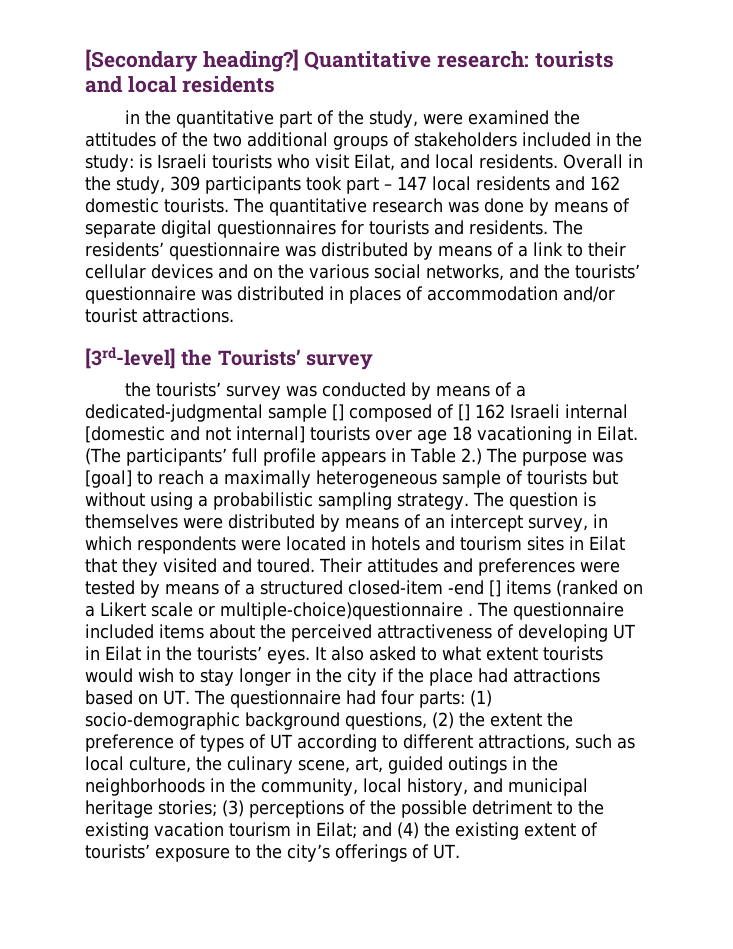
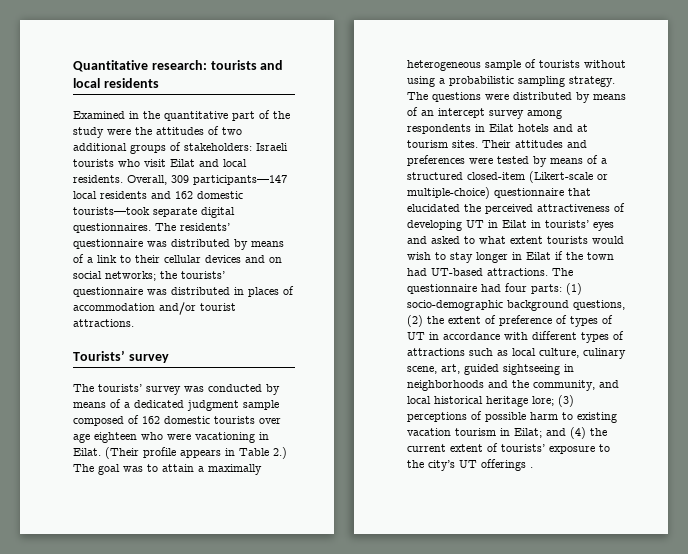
- [Secondary heading?]
- in the quantitative part of the study, were examined the attitudes of the two additional groups of stakeholders included in the study: is Israeli tourists who visit Eilat, and local residents.
+ Examined in the quantitative part of the study were the attitudes of two additional groups of stakeholders: Israeli tourists who visit Eilat and local residents.
- Overall in the study, 309 participants took part – 147 local residents and 162 domestic tourists. The quantitative research was done by means of separate digital questionnaires for tourists and residents.
+ Overall, 309 participants—147 local residents and 162 domestic tourists—took separate digital questionnaires.
- The residents’ questionnaire was distributed by means of a link to their cellular devices and on the various social networks, and the tourists’ questionnaire was distributed in places of accommodation and/or tourist attractions.
+ The residents’ questionnaire was distributed by means of a link to their cellular devices and on social networks; the tourists’ questionnaire was distributed in places of accommodation and/or tourist attractions.
- [3rd-level] the Tourists’ survey
+ Tourists’ survey
- the tourists’ survey was conducted by means of a dedicated-judgmental sample [] composed of [] 162 Israeli internal [domestic and not internal] tourists over age 18 vacationing in Eilat. (The participants’ full profile appears in Table 2.) The purpose was [goal] to reach a maximally heterogeneous sample of tourists but without using a probabilistic sampling strategy.
+ The tourists’ survey was conducted by means of a dedicated judgment sample composed of 162 domestic tourists over age eighteen who were vacationing in Eilat. (Their profile appears in Table 2.) The goal was to attain a maximally heterogeneous sample of tourists without using a probabilistic sampling strategy.
- The question is themselves were distributed by means of an intercept survey, in which respondents were located in hotels and tourism sites in Eilat that they visited and toured.
+ The questions were distributed by means of an intercept survey among respondents in Eilat hotels and at tourism sites.
- Their attitudes and preferences were tested by means of a structured closed-item -end [] items (ranked on a Likert scale or multiple-choice)questionnaire . The questionnaire included items about the perceived attractiveness of developing UT in Eilat in the tourists’ eyes. It also asked to what extent tourists would wish to stay longer in the city if the place had attractions based on UT. The questionnaire had four parts:
+ Their attitudes and preferences were tested by means of a structured closed-item (Likert-scale or multiple-choice) questionnaire that elucidated the perceived attractiveness of developing UT in Eilat in tourists’ eyes and asked to what extent tourists would wish to stay longer in Eilat if the town had UT-based attractions. The questionnaire had four parts:
- (1) socio-demographic background questions, (2) the extent the preference of types of UT according to different attractions, such as local culture, the culinary scene, art, guided outings in the neighborhoods in the community, local history, and municipal heritage stories; (3) perceptions of the possible detriment to the existing vacation tourism in Eilat;
+ (1) socio-demographic background questions, (2) the extent of preference of types of UT in accordance with different types of attractions such as local culture, culinary scene, art, guided sightseeing in neighborhoods and the community, and local historical heritage lore; (3) perceptions of possible harm to existing vacation tourism in Eilat;
- and (4) the existing extent of tourists’ exposure to the city’s offerings of UT.
+ and (4) the current extent of tourists’ exposure to the city’s UT offerings .

